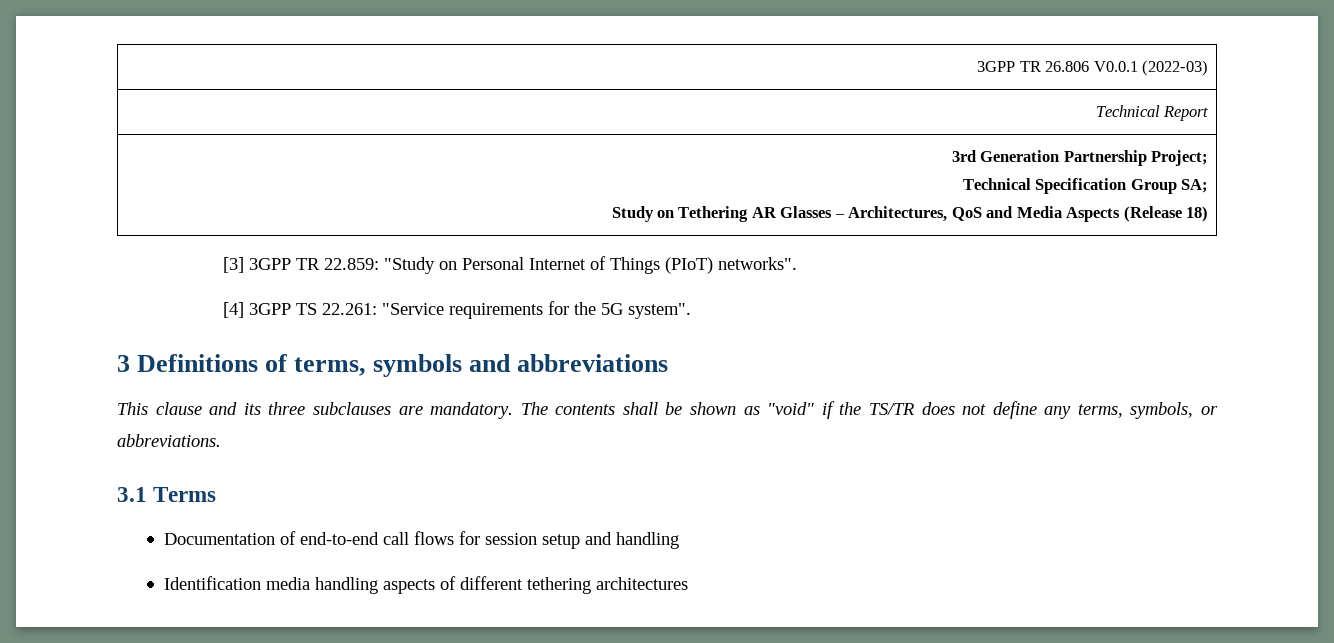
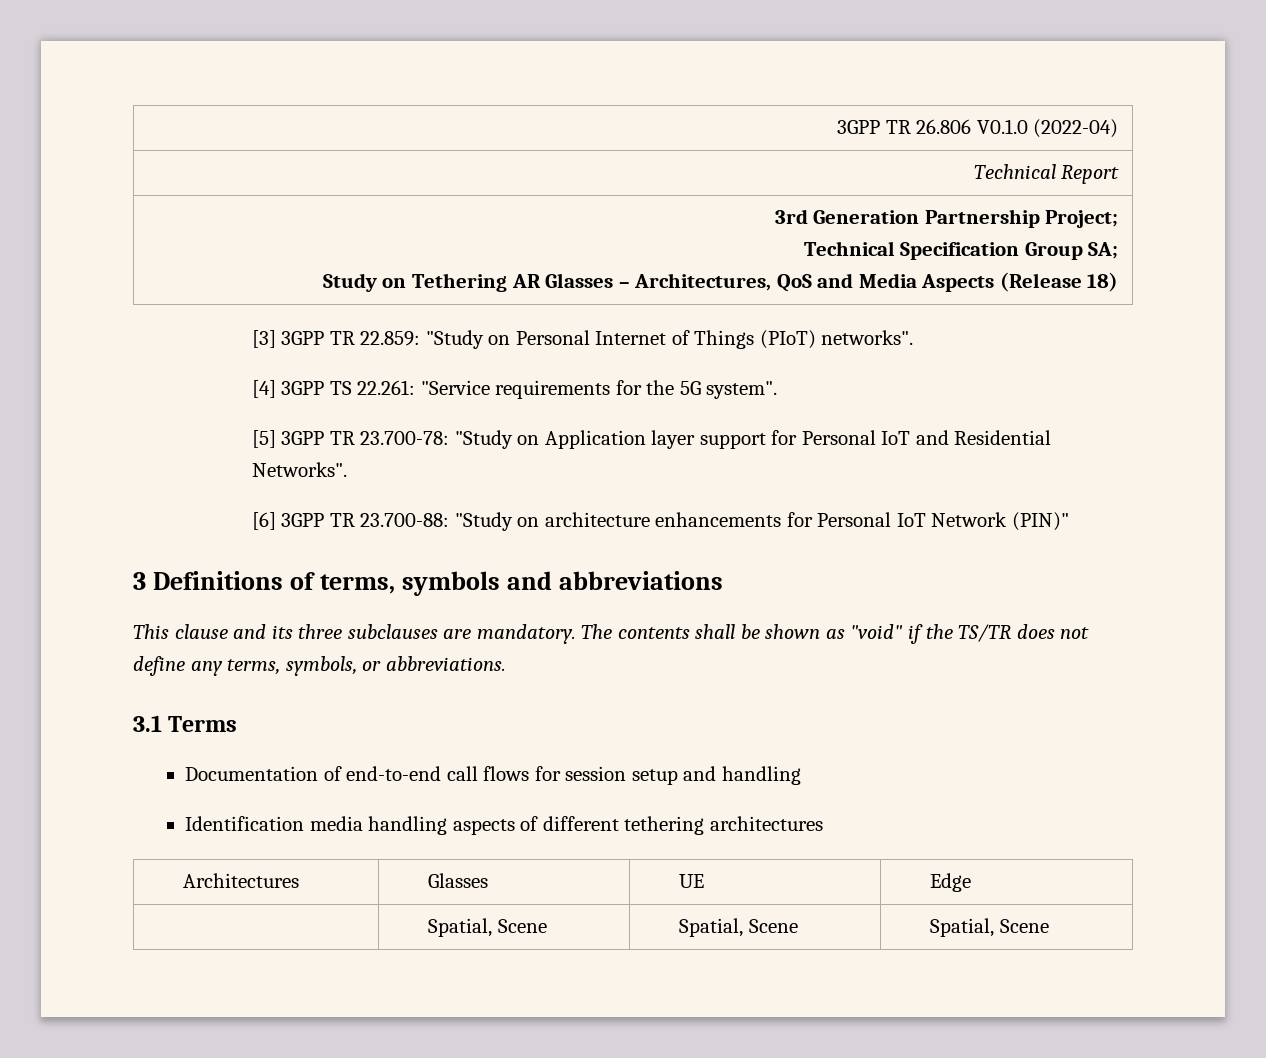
- 3GPP TR 26.806 V0.0.1 (2022-03)
+ 3GPP TR 26.806 V0.1.0 (2022-04)
+ [5] 3GPP TR 23.700-78: "Study on Application layer support for Personal IoT and Residential Networks".
+ [6] 3GPP TR 23.700-88: "Study on architecture enhancements for Personal IoT Network (PIN)"
+ Architectures | Glasses | UE | Edge
+ | Spatial, Scene | Spatial, Scene | Spatial, Scene

